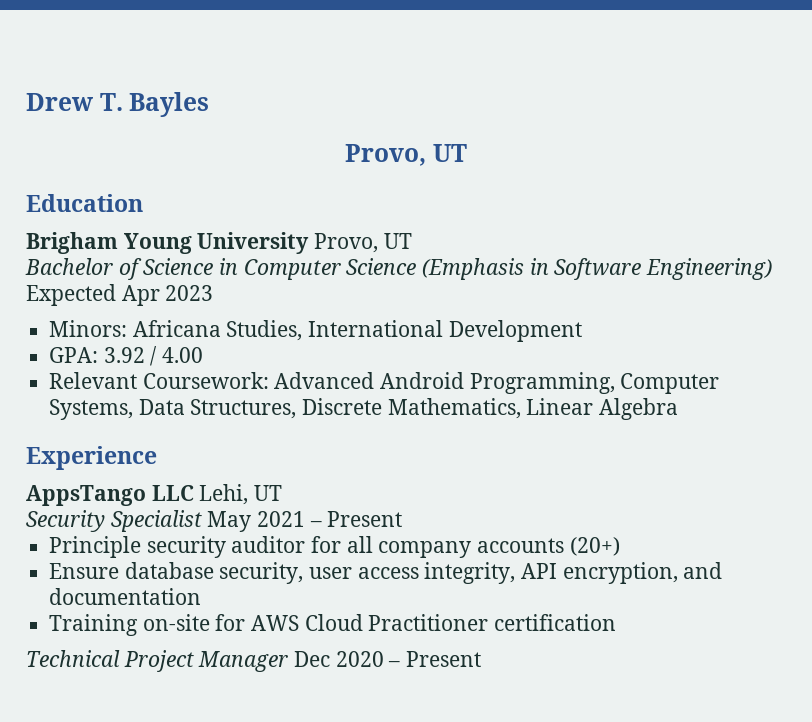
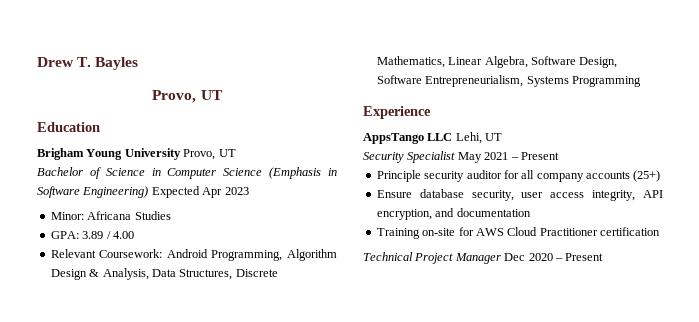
- Minors: Africana Studies, International Development
+ Minor: Africana Studies
- GPA: 3.92 / 4.00
+ GPA: 3.89 / 4.00
- Relevant Coursework: Advanced Android Programming, Computer Systems, Data Structures, Discrete Mathematics, Linear Algebra
+ Relevant Coursework: Android Programming, Algorithm Design & Analysis, Data Structures, Discrete Mathematics, Linear Algebra, Software Design, Software Entrepreneurialism, Systems Programming
- Principle security auditor for all company accounts (20+)
+ Principle security auditor for all company accounts (25+)

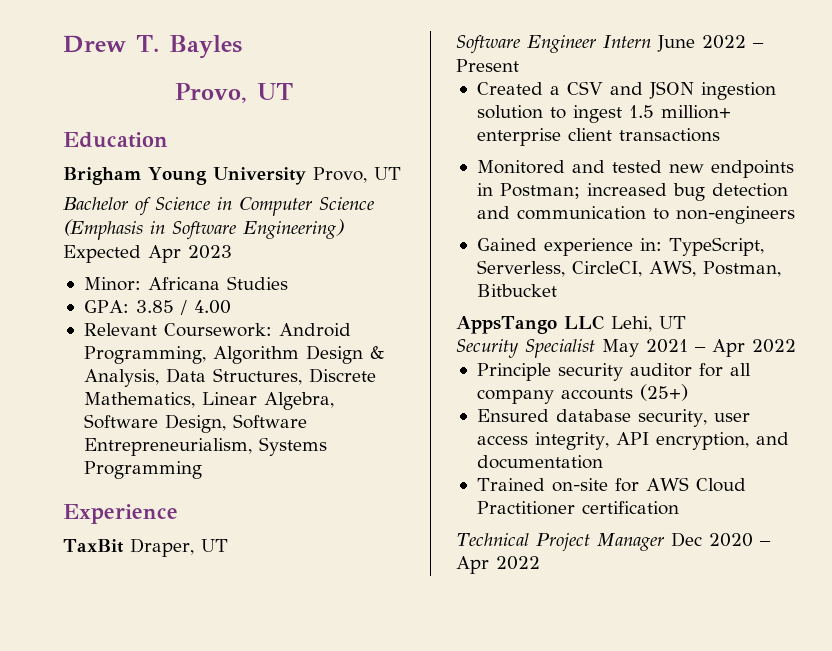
- GPA: 3.89 / 4.00
+ GPA: 3.85 / 4.00
+ TaxBit Draper, UT
+ Software Engineer Intern June 2022 – Present
+ Created a CSV and JSON ingestion solution to ingest 1.5 million+ enterprise client transactions
+ Monitored and tested new endpoints in Postman; increased bug detection and communication to non-engineers
+ Gained experience in: TypeScript, Serverless, CircleCI, AWS, Postman, Bitbucket
- Security Specialist May 2021 – Present
+ Security Specialist May 2021 – Apr 2022
- Ensure database security, user access integrity, API encryption, and documentation
+ Ensured database security, user access integrity, API encryption, and documentation
- Training on-site for AWS Cloud Practitioner certification
+ Trained on-site for AWS Cloud Practitioner certification
- Technical Project Manager Dec 2020 – Present
+ Technical Project Manager Dec 2020 – Apr 2022

